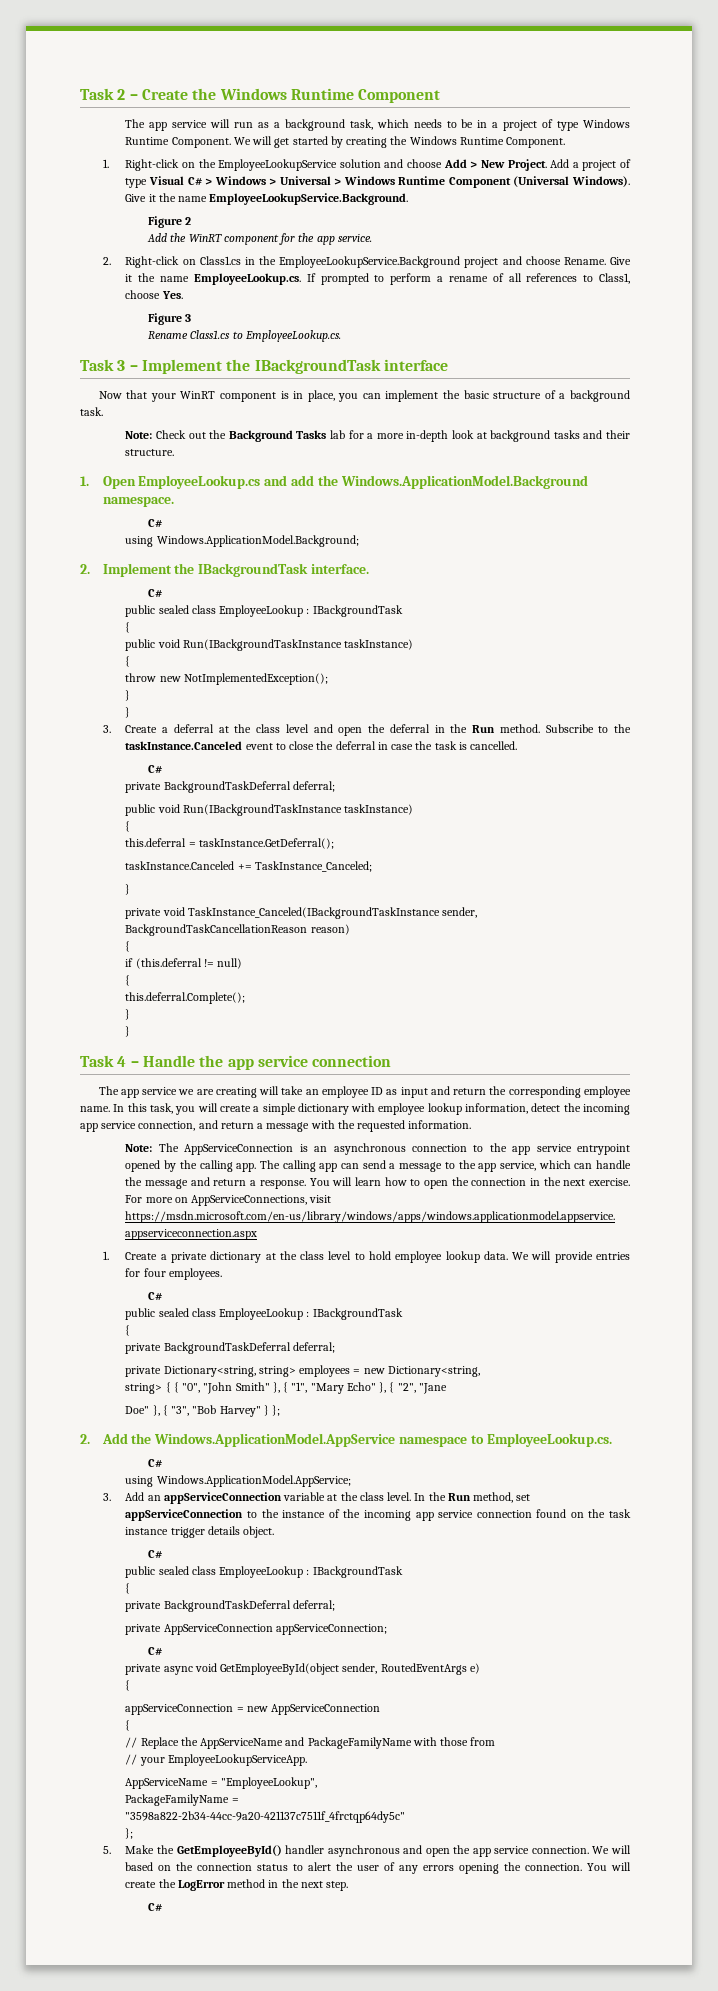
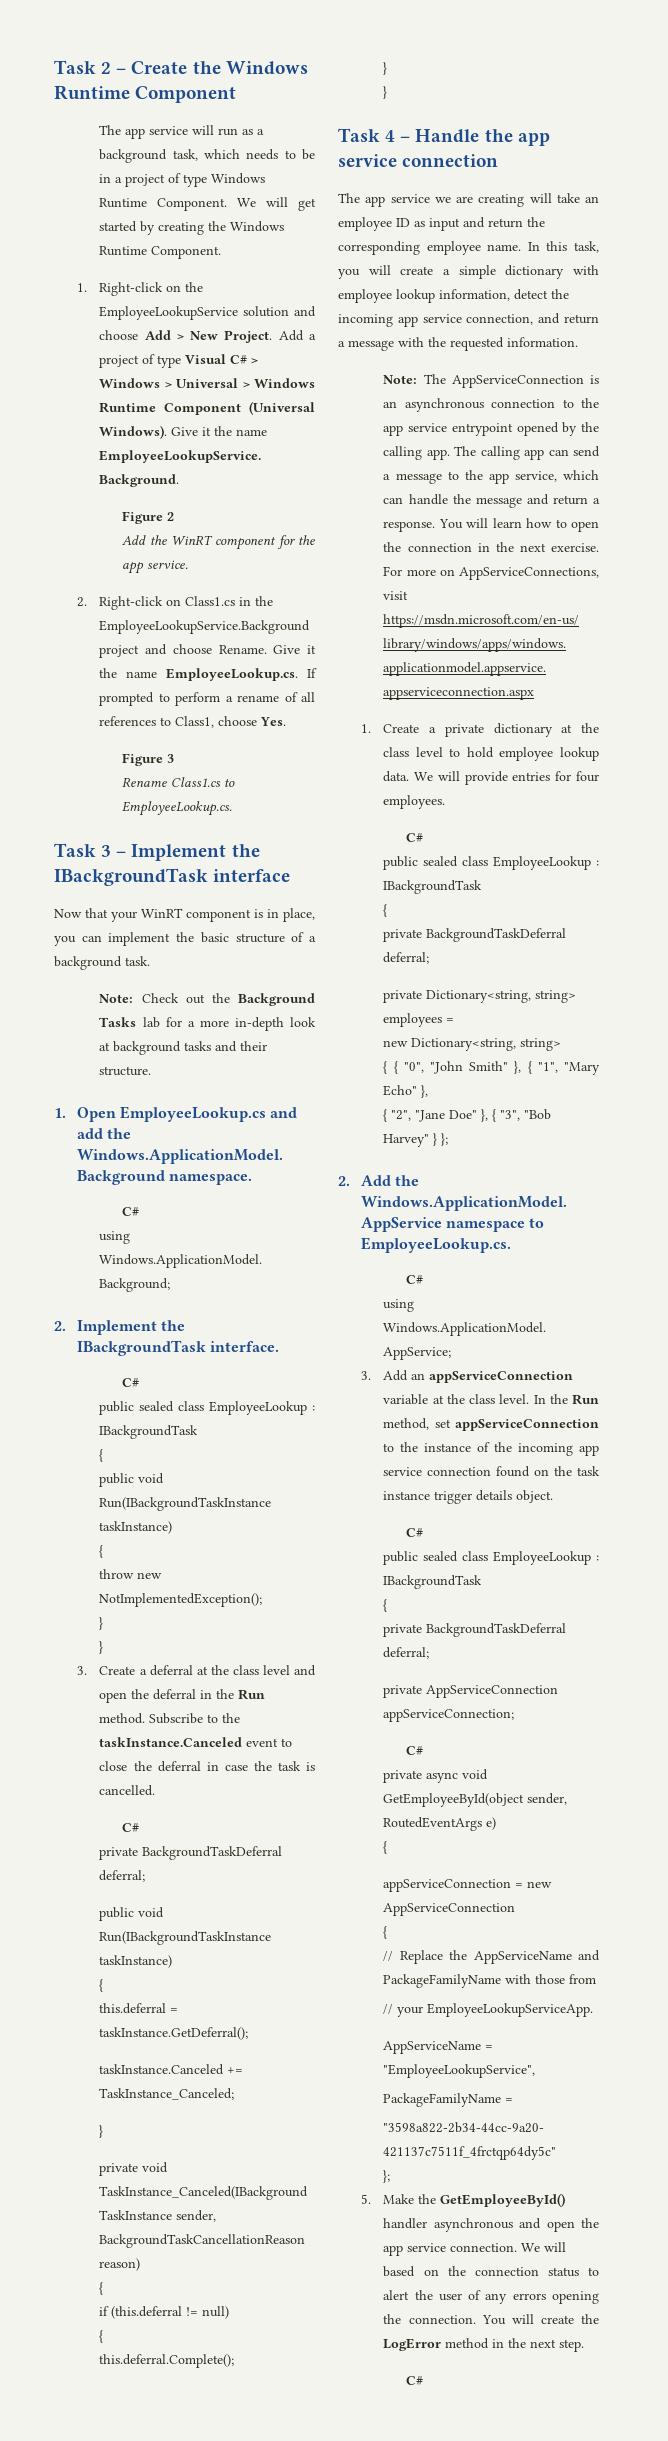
- private Dictionary<string, string> employees = new Dictionary<string,
- string> { { "0", "John Smith" }, { "1", "Mary Echo" }, { "2", "Jane
- Doe" }, { "3", "Bob Harvey" } };
+ private Dictionary<string, string> employees =
+ new Dictionary<string, string>
+ { { "0", "John Smith" }, { "1", "Mary Echo" },
+ { "2", "Jane Doe" }, { "3", "Bob Harvey" } };
- AppServiceName = "EmployeeLookup",
+ AppServiceName = "EmployeeLookupService",

